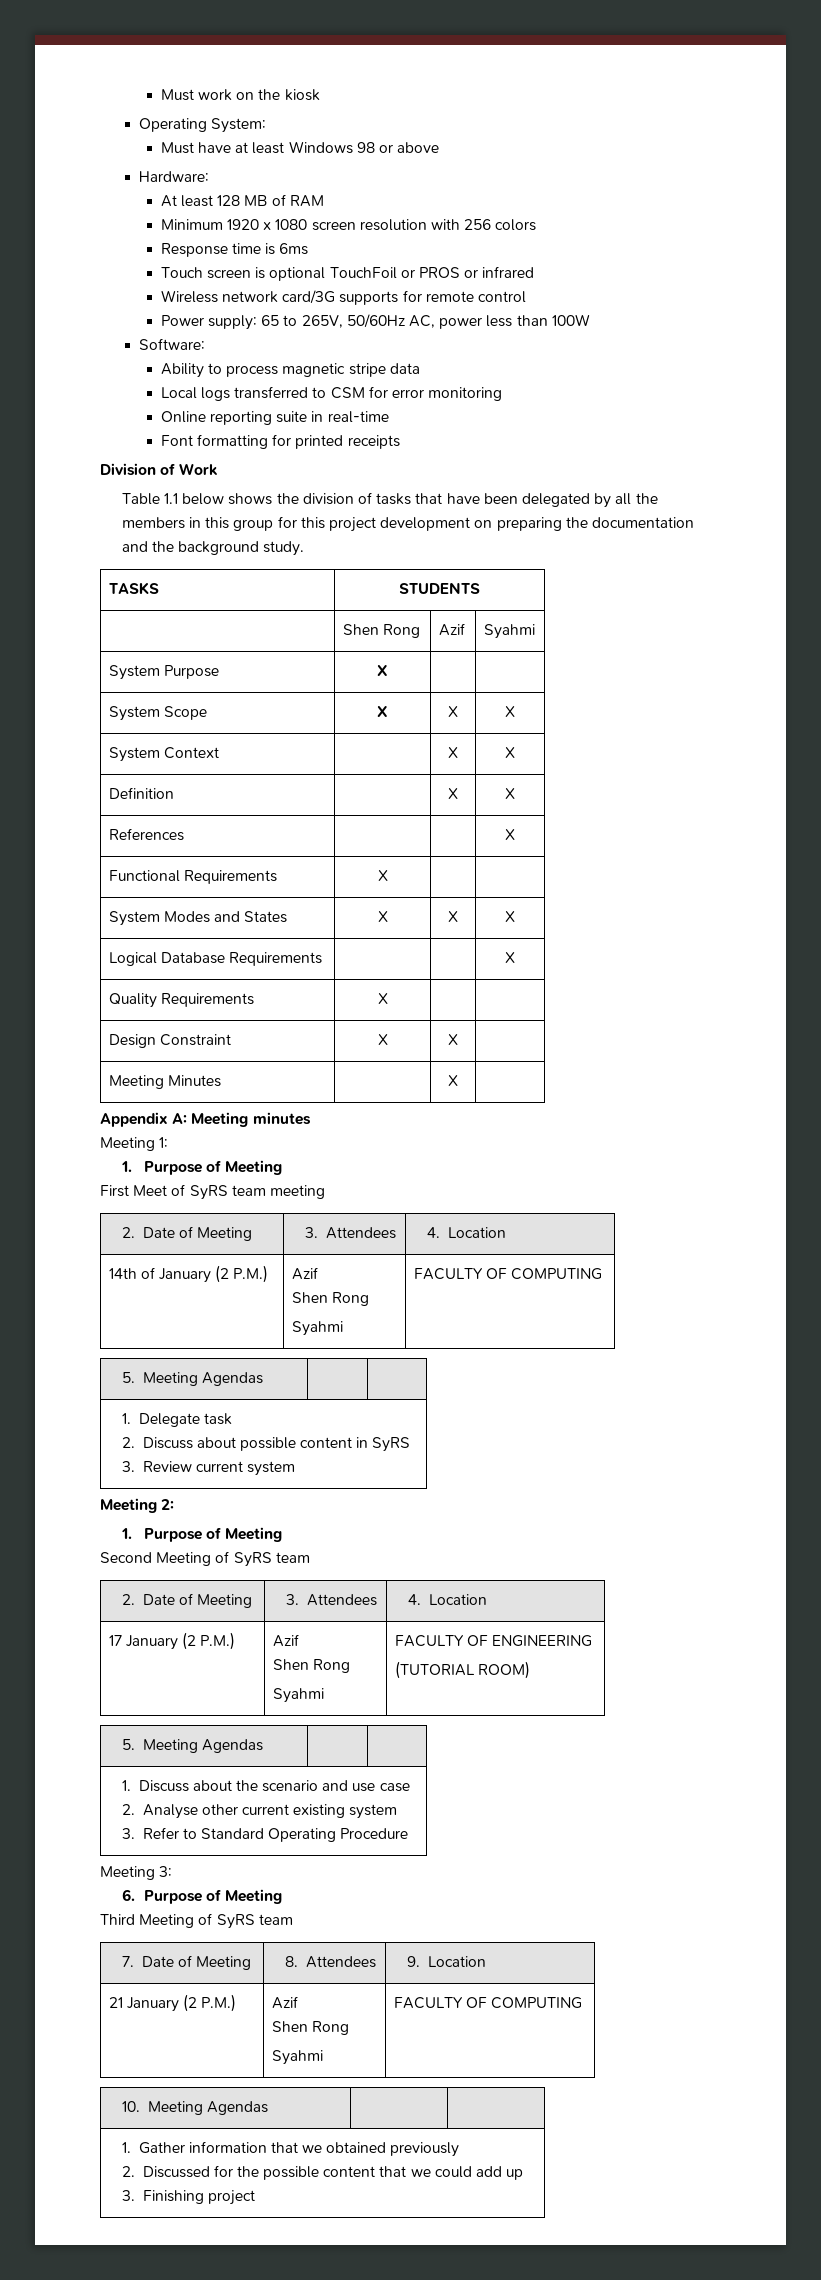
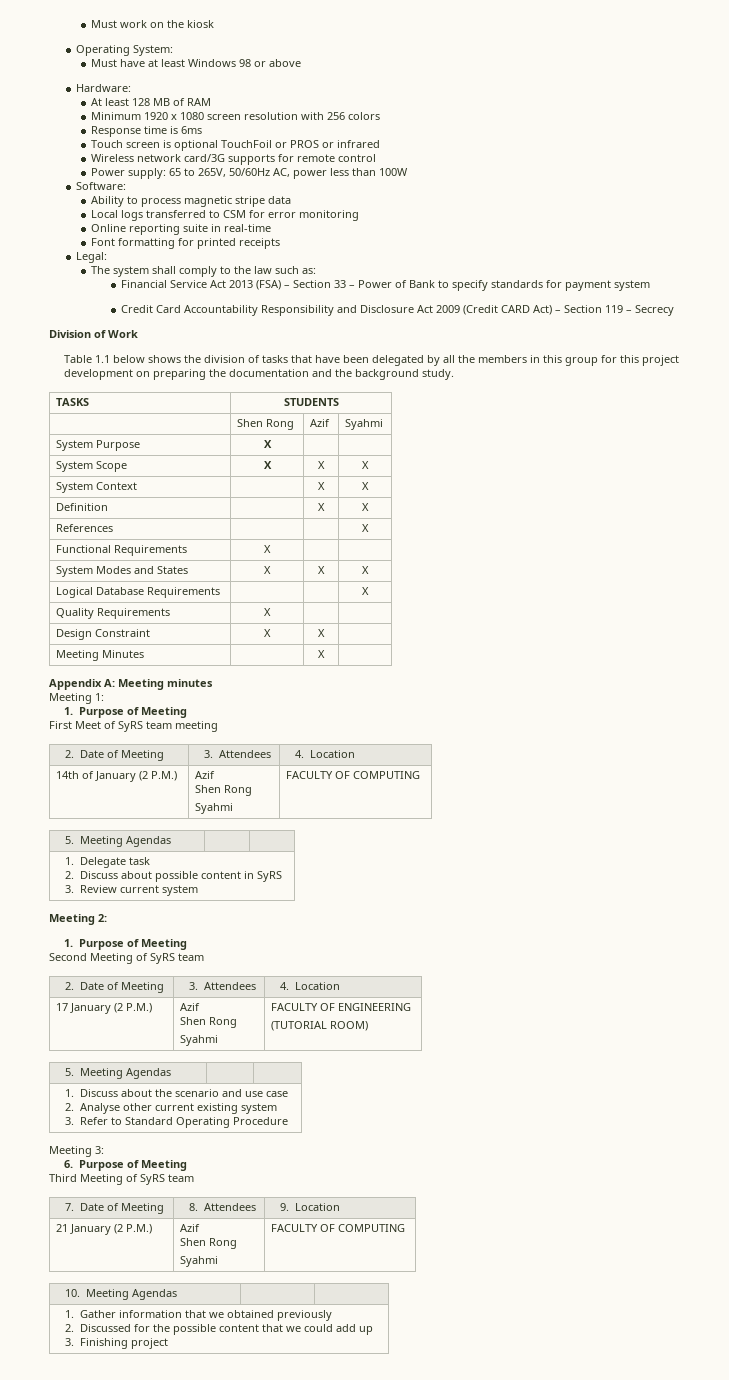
+ Legal:
+ The system shall comply to the law such as:
+ Financial Service Act 2013 (FSA) – Section 33 – Power of Bank to specify standards for payment system
+ Credit Card Accountability Responsibility and Disclosure Act 2009 (Credit CARD Act) – Section 119 – Secrecy

